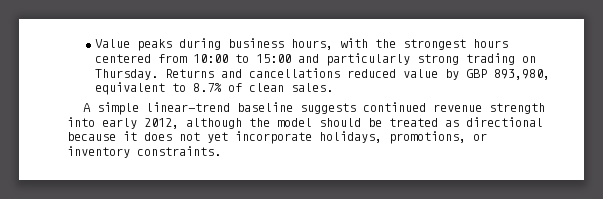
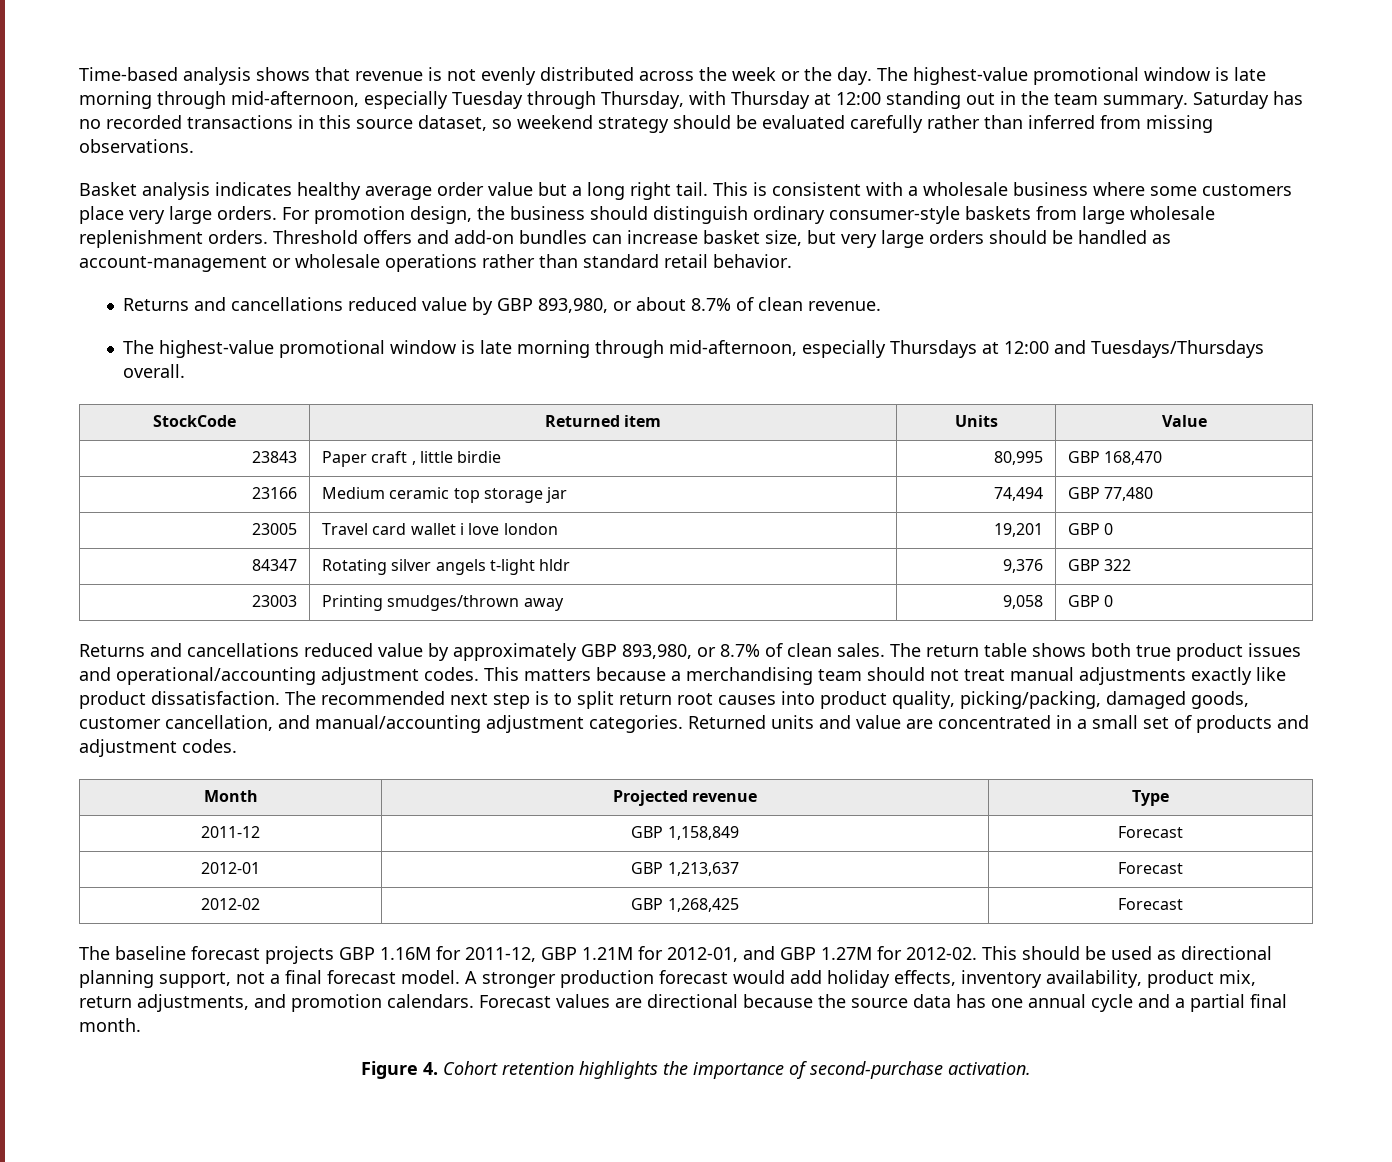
- Value peaks during business hours, with the strongest hours centered from 10:00 to 15:00 and particularly strong trading on Thursday. Returns and cancellations reduced value by GBP 893,980, equivalent to 8.7% of clean sales.
- A simple linear-trend baseline suggests continued revenue strength into early 2012, although the model should be treated as directional because it does not yet incorporate holidays, promotions, or inventory constraints.
+ Time-based analysis shows that revenue is not evenly distributed across the week or the day. The highest-value promotional window is late morning through mid-afternoon, especially Tuesday through Thursday, with Thursday at 12:00 standing out in the team summary. Saturday has no recorded transactions in this source dataset, so weekend strategy should be evaluated carefully rather than inferred from missing observations.
+ Basket analysis indicates healthy average order value but a long right tail. This is consistent with a wholesale business where some customers place very large orders. For promotion design, the business should distinguish ordinary consumer-style baskets from large wholesale replenishment orders. Threshold offers and add-on bundles can increase basket size, but very large orders should be handled as account-management or wholesale operations rather than standard retail behavior.
+ Returns and cancellations reduced value by GBP 893,980, or about 8.7% of clean revenue.
+ The highest-value promotional window is late morning through mid-afternoon, especially Thursdays at 12:00 and Tuesdays/Thursdays overall.
+ StockCode | Returned item | Units | Value
+ 23843 | Paper craft , little birdie | 80,995 | GBP 168,470
+ 23166 | Medium ceramic top storage jar | 74,494 | GBP 77,480
+ 23005 | Travel card wallet i love london | 19,201 | GBP 0
+ 84347 | Rotating silver angels t-light hldr | 9,376 | GBP 322
+ 23003 | Printing smudges/thrown away | 9,058 | GBP 0
+ Returns and cancellations reduced value by approximately GBP 893,980, or 8.7% of clean sales. The return table shows both true product issues and operational/accounting adjustment codes. This matters because a merchandising team should not treat manual adjustments exactly like product dissatisfaction. The recommended next step is to split return root causes into product quality, picking/packing, damaged goods, customer cancellation, and manual/accounting adjustment categories. Returned units and value are concentrated in a small set of products and adjustment codes.
+ Month | Projected revenue | Type
+ 2011-12 | GBP 1,158,849 | Forecast
+ 2012-01 | GBP 1,213,637 | Forecast
+ 2012-02 | GBP 1,268,425 | Forecast
+ The baseline forecast projects GBP 1.16M for 2011-12, GBP 1.21M for 2012-01, and GBP 1.27M for 2012-02. This should be used as directional planning support, not a final forecast model. A stronger production forecast would add holiday effects, inventory availability, product mix, return adjustments, and promotion calendars. Forecast values are directional because the source data has one annual cycle and a partial final month.
+ Figure 4. Cohort retention highlights the importance of second-purchase activation.

